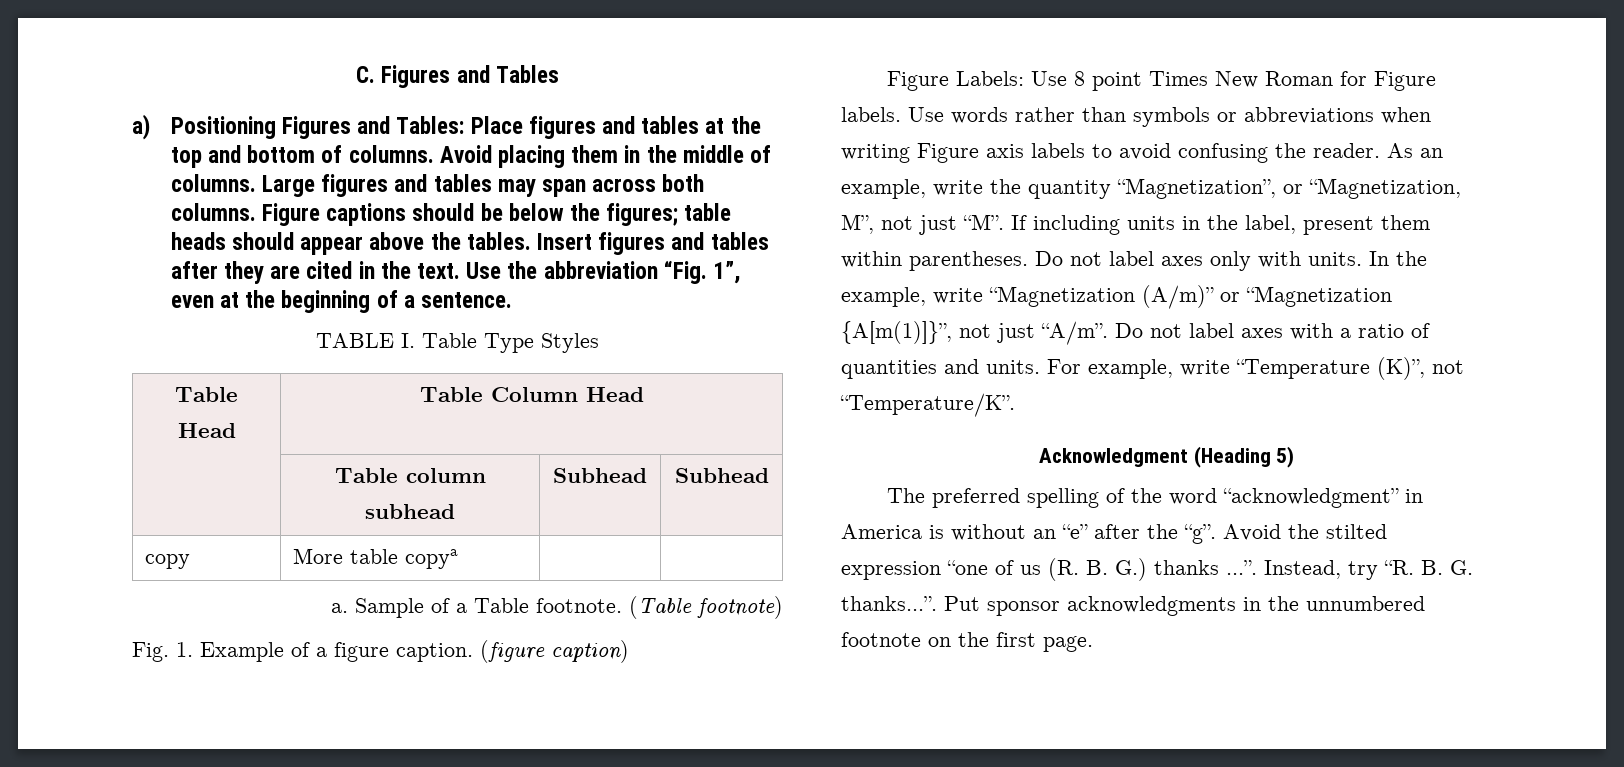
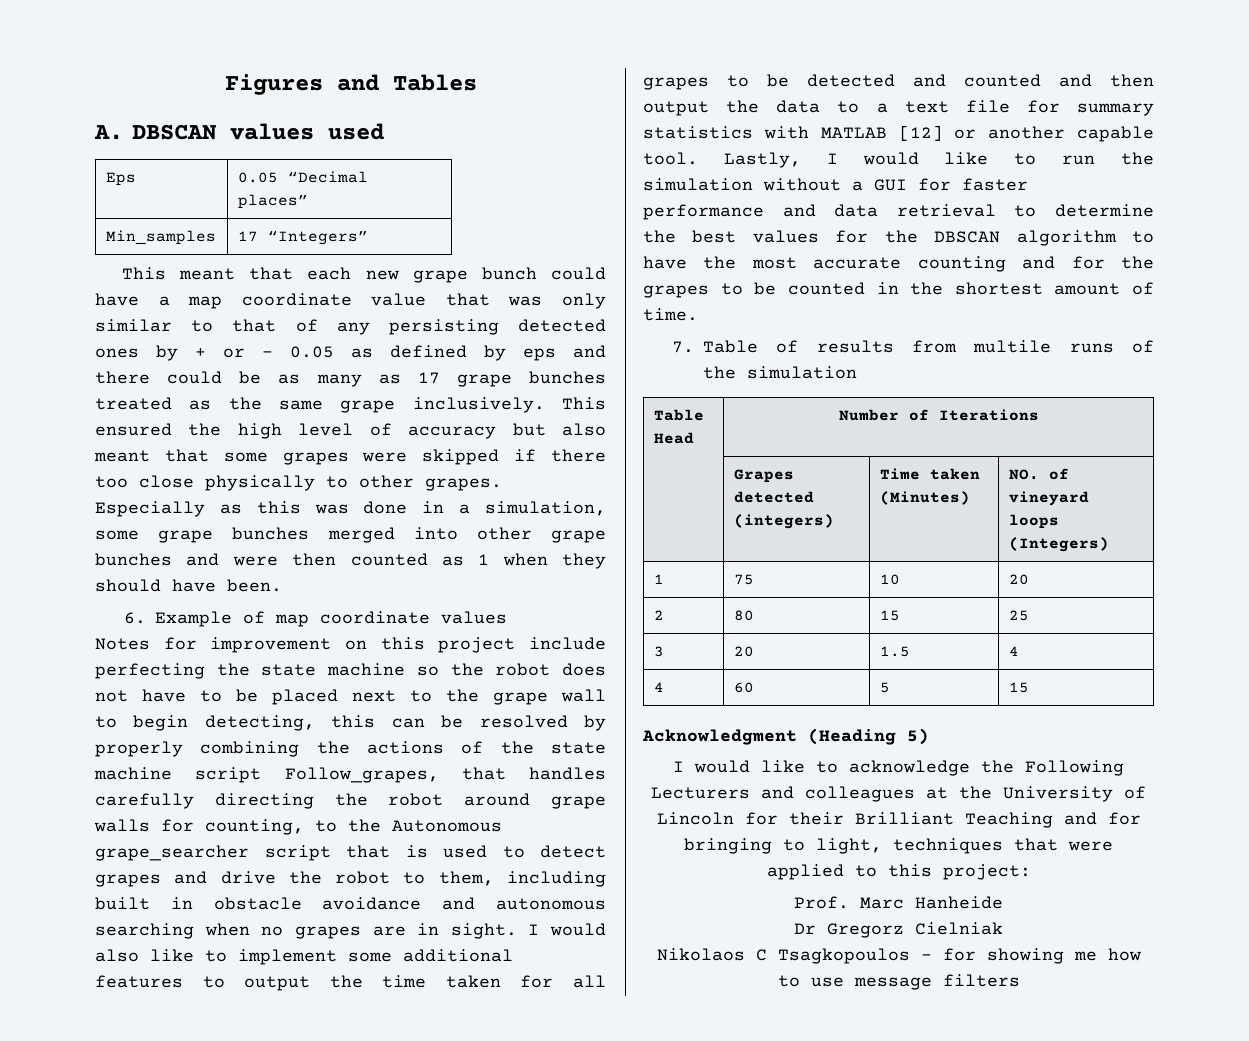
- C. Figures and Tables
+ Figures and Tables
- a) Positioning Figures and Tables: Place figures and tables at the top and bottom of columns. Avoid placing them in the middle of columns. Large figures and tables may span across both columns. Figure captions should be below the figures; table heads should appear above the tables. Insert figures and tables after they are cited in the text. Use the abbreviation “Fig. 1”, even at the beginning of a sentence.
- TABLE I. Table Type Styles
- Table Head | Table Column Head
- | Table column subhead | Subhead | Subhead
- copy | More table copya | |
- a. Sample of a Table footnote. (Table footnote)
- Fig. 1. Example of a figure caption. (figure caption)
- Figure Labels: Use 8 point Times New Roman for Figure labels. Use words rather than symbols or abbreviations when writing Figure axis labels to avoid confusing the reader. As an example, write the quantity “Magnetization”, or “Magnetization, M”, not just “M”. If including units in the label, present them within parentheses. Do not label axes only with units. In the example, write “Magnetization (A/m)” or “Magnetization {A[m(1)]}”, not just “A/m”. Do not label axes with a ratio of quantities and units. For example, write “Temperature (K)”, not “Temperature/K”.
+ A. DBSCAN values used
+ Eps | 0.05 “Decimal places”
+ Min_samples | 17 “Integers”
+ This meant that each new grape bunch could have a map coordinate value that was only similar to that of any persisting detected ones by + or - 0.05 as defined by eps and there could be as many as 17 grape bunches treated as the same grape inclusively. This ensured the high level of accuracy but also meant that some grapes were skipped if there too close physically to other grapes. Especially as this was done in a simulation, some grape bunches merged into other grape bunches and were then counted as 1 when they should have been.
+ 6. Example of map coordinate values
+ Notes for improvement on this project include perfecting the state machine so the robot does not have to be placed next to the grape wall to begin detecting, this can be resolved by properly combining the actions of the state machine script Follow_grapes, that handles carefully directing the robot around grape walls for counting, to the Autonomous grape_searcher script that is used to detect grapes and drive the robot to them, including built in obstacle avoidance and autonomous searching when no grapes are in sight. I would also like to implement some additional features to output the time taken for all grapes to be detected and counted and then output the data to a text file for summary statistics with MATLAB [12] or another capable tool. Lastly, I would like to run the simulation without a GUI for faster performance and data retrieval to determine the best values for the DBSCAN algorithm to have the most accurate counting and for the grapes to be counted in the shortest amount of time.
+ 7. Table of results from multile runs of the simulation
+ Table Head | Number of Iterations
+ | Grapes detected (integers) | Time taken (Minutes) | NO. of vineyard loops (Integers)
+ 1 | 75 | 10 | 20
+ 2 | 80 | 15 | 25
+ 3 | 20 | 1.5 | 4
+ 4 | 60 | 5 | 15
  Acknowledgment (Heading 5)
- The preferred spelling of the word “acknowledgment” in America is without an “e” after the “g”. Avoid the stilted expression “one of us (R. B. G.) thanks ...”. Instead, try “R. B. G. thanks...”. Put sponsor acknowledgments in the unnumbered footnote on the first page.
+ I would like to acknowledge the Following Lecturers and colleagues at the University of Lincoln for their Brilliant Teaching and for bringing to light, techniques that were applied to this project:
+ Prof. Marc Hanheide
+ Dr Gregorz Cielniak
+ Nikolaos C Tsagkopoulos – for showing me how to use message filters

